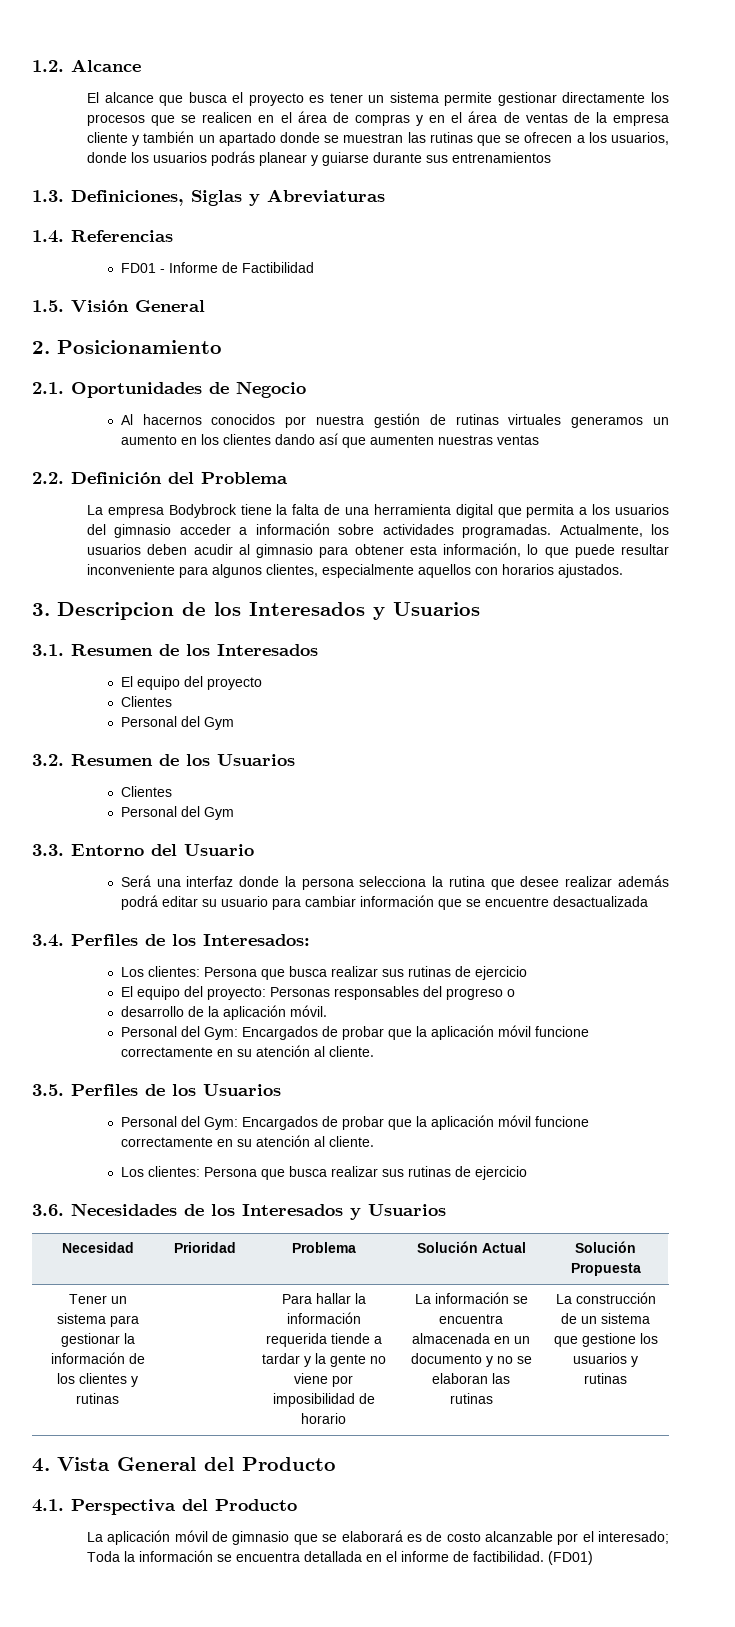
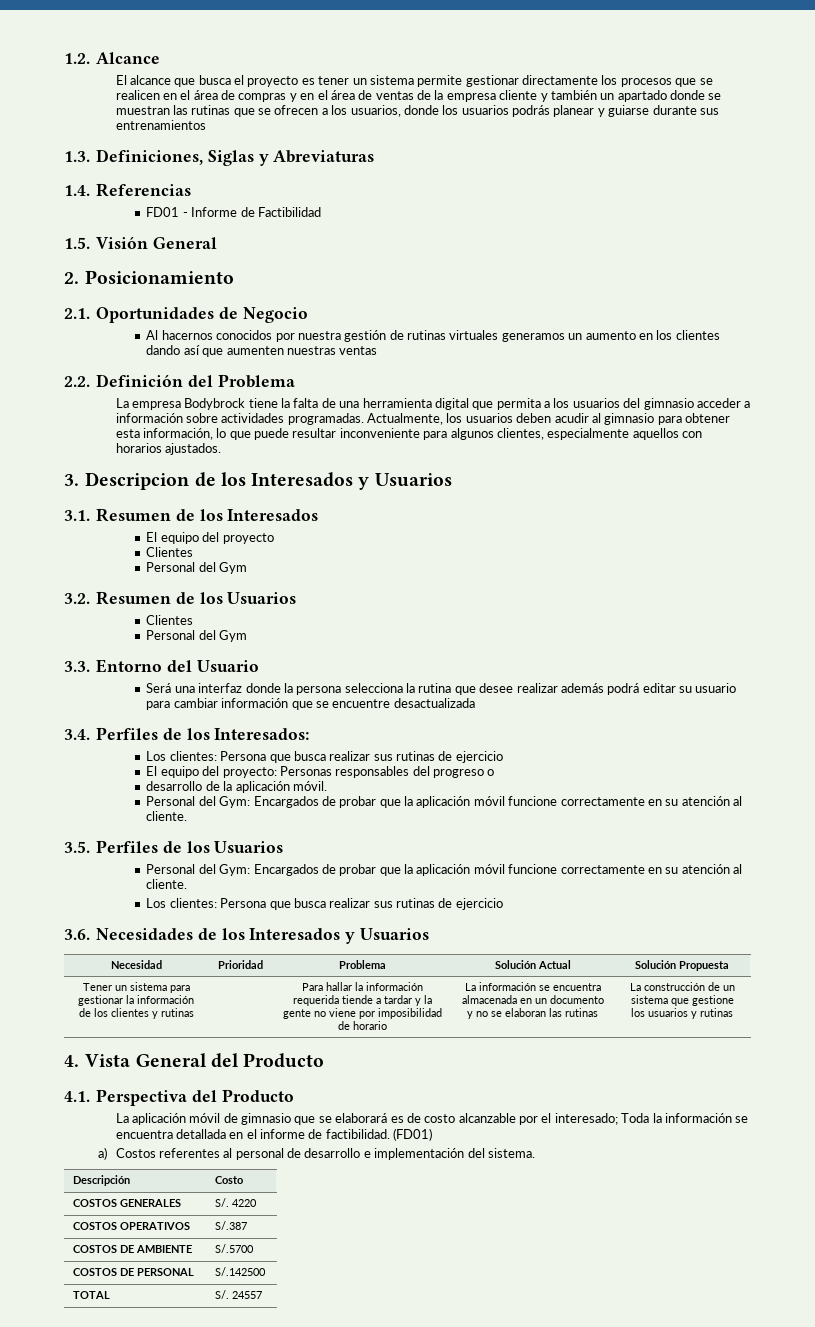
+ a) Costos referentes al personal de desarrollo e implementación del sistema.
+ Descripción | Costo
+ COSTOS GENERALES | S/. 4220
+ COSTOS OPERATIVOS | S/.387
+ COSTOS DE AMBIENTE | S/.5700
+ COSTOS DE PERSONAL | S/.142500
+ TOTAL | S/. 24557

